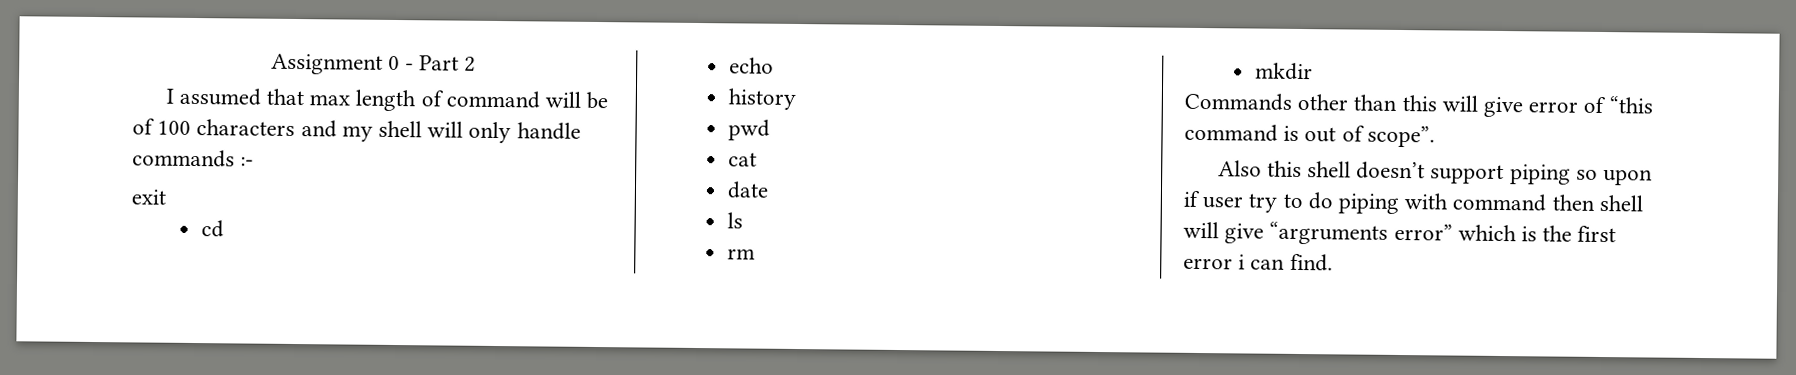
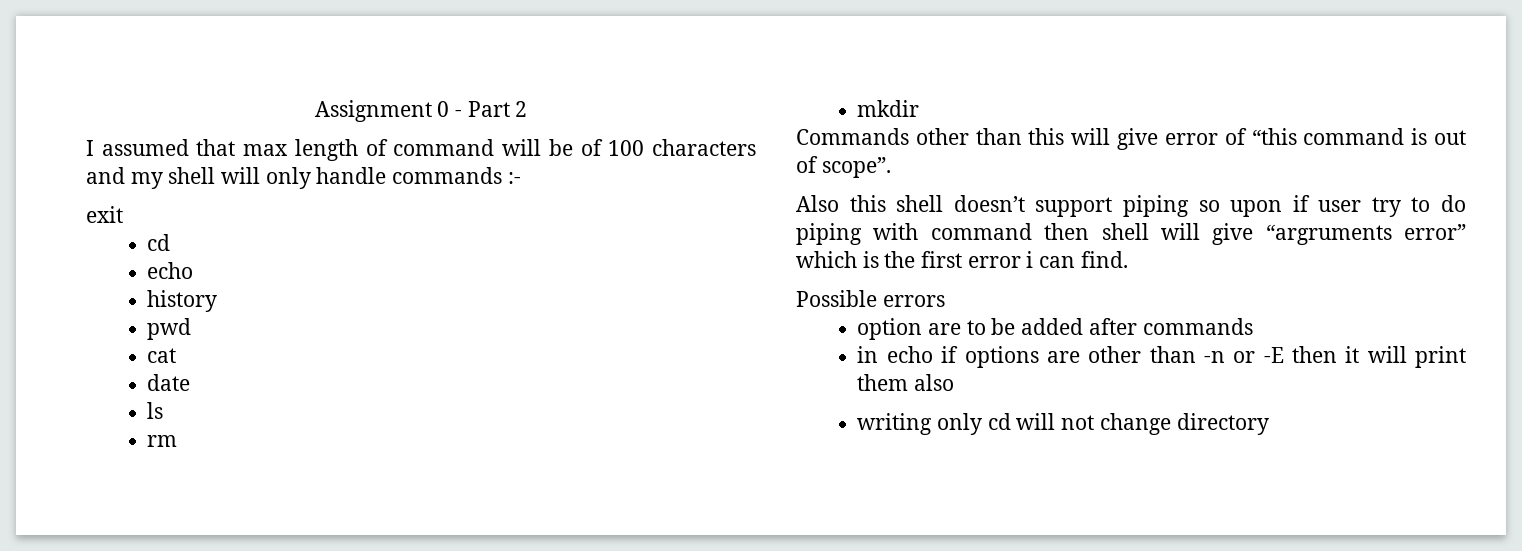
+ Possible errors
+ option are to be added after commands
+ in echo if options are other than -n or -E then it will print them also
+ writing only cd will not change directory

